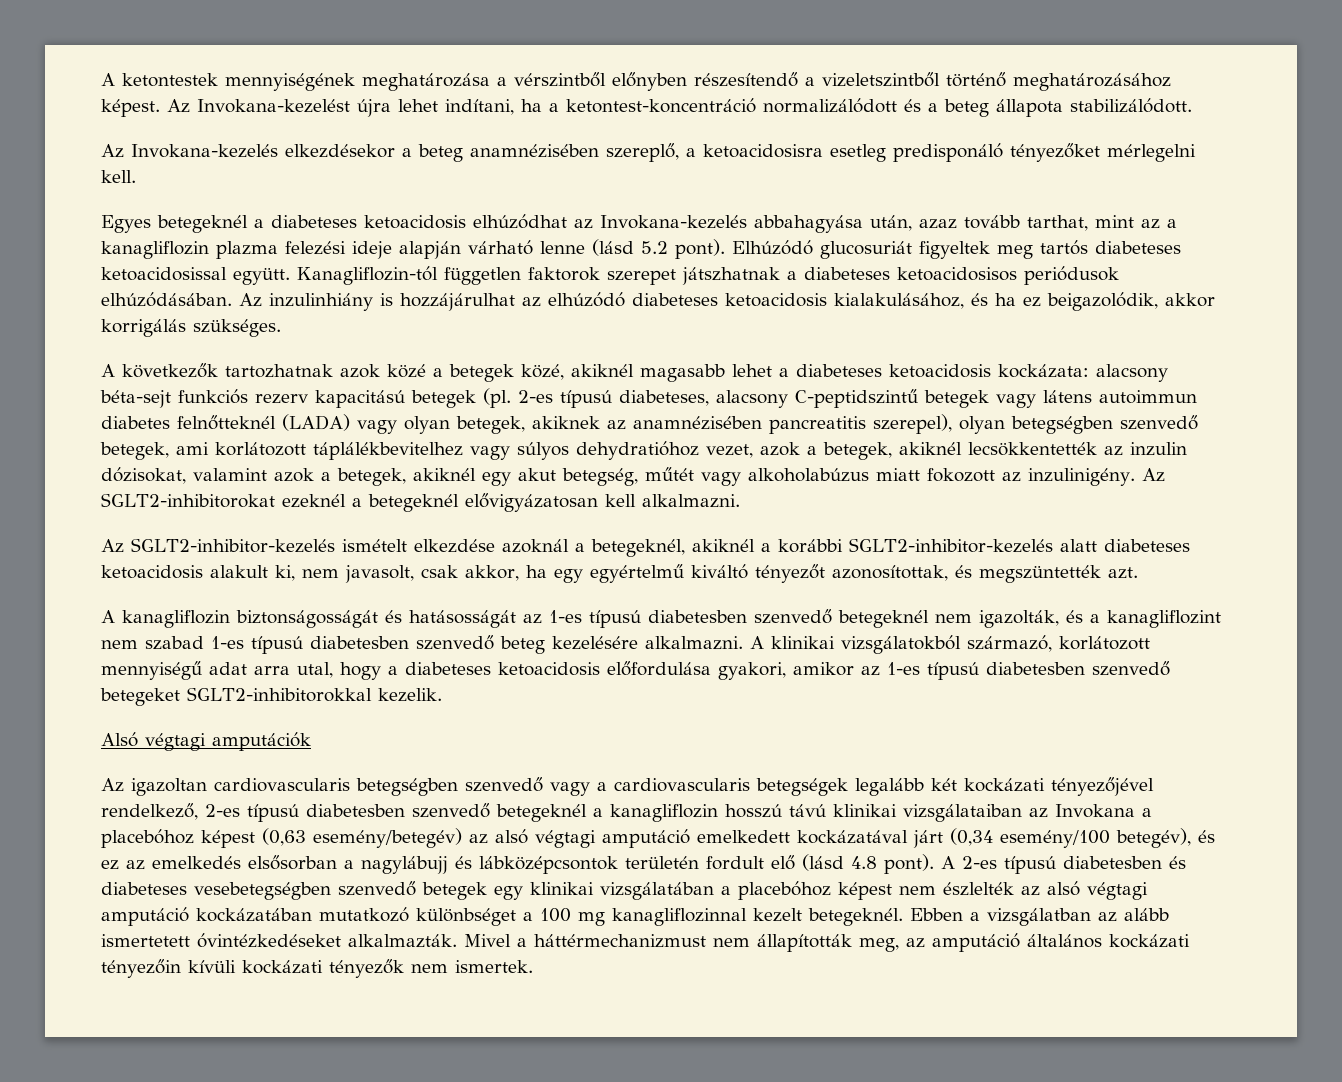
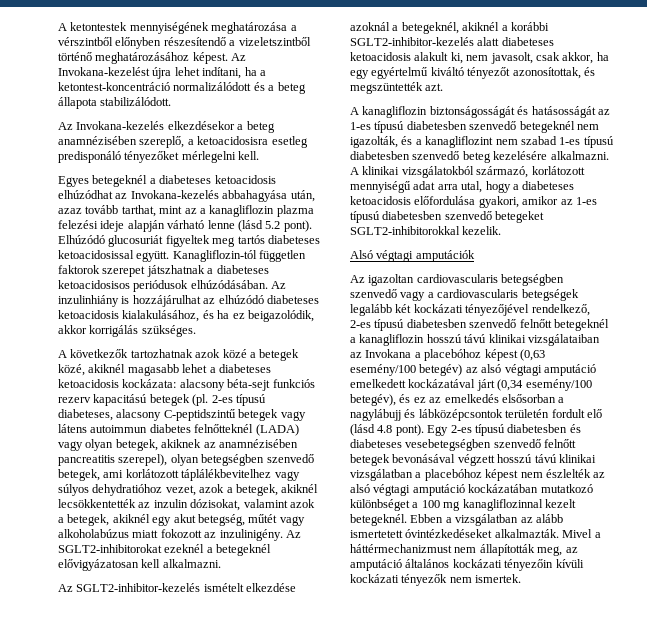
- Az igazoltan cardiovascularis betegségben szenvedő vagy a cardiovascularis betegségek legalább két kockázati tényezőjével rendelkező, 2-es típusú diabetesben szenvedő betegeknél a kanagliflozin hosszú távú klinikai vizsgálataiban az Invokana a placebóhoz képest (0,63 esemény/betegév) az alsó végtagi amputáció emelkedett kockázatával járt (0,34 esemény/100 betegév), és ez az emelkedés elsősorban a nagylábujj és lábközépcsontok területén fordult elő (lásd 4.8 pont).
+ Az igazoltan cardiovascularis betegségben szenvedő vagy a cardiovascularis betegségek legalább két kockázati tényezőjével rendelkező, 2-es típusú diabetesben szenvedő felnőtt betegeknél a kanagliflozin hosszú távú klinikai vizsgálataiban az Invokana a placebóhoz képest (0,63 esemény/100 betegév) az alsó végtagi amputáció emelkedett kockázatával járt (0,34 esemény/100 betegév), és ez az emelkedés elsősorban a nagylábujj és lábközépcsontok területén fordult elő (lásd 4.8 pont).
- A 2-es típusú diabetesben és diabeteses vesebetegségben szenvedő betegek egy klinikai vizsgálatában a placebóhoz képest nem észlelték az alsó végtagi amputáció kockázatában mutatkozó különbséget a 100 mg kanagliflozinnal kezelt betegeknél.
+ Egy 2-es típusú diabetesben és diabeteses vesebetegségben szenvedő felnőtt betegek bevonásával végzett hosszú távú klinikai vizsgálatban a placebóhoz képest nem észlelték az alsó végtagi amputáció kockázatában mutatkozó különbséget a 100 mg kanagliflozinnal kezelt betegeknél.

